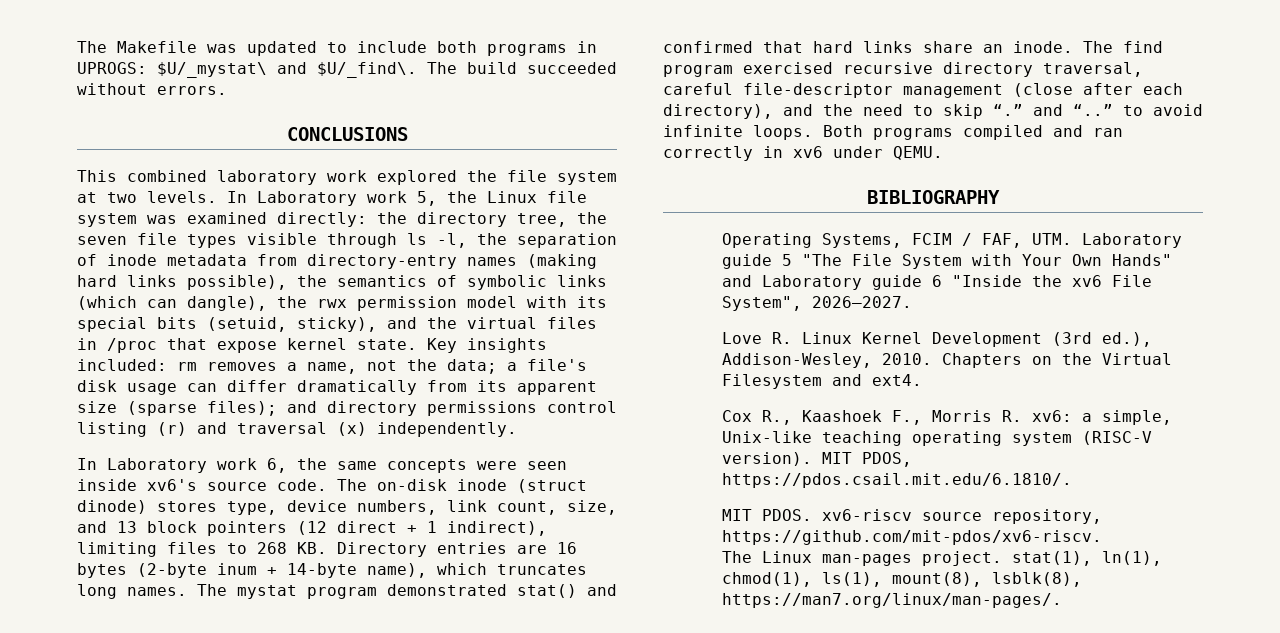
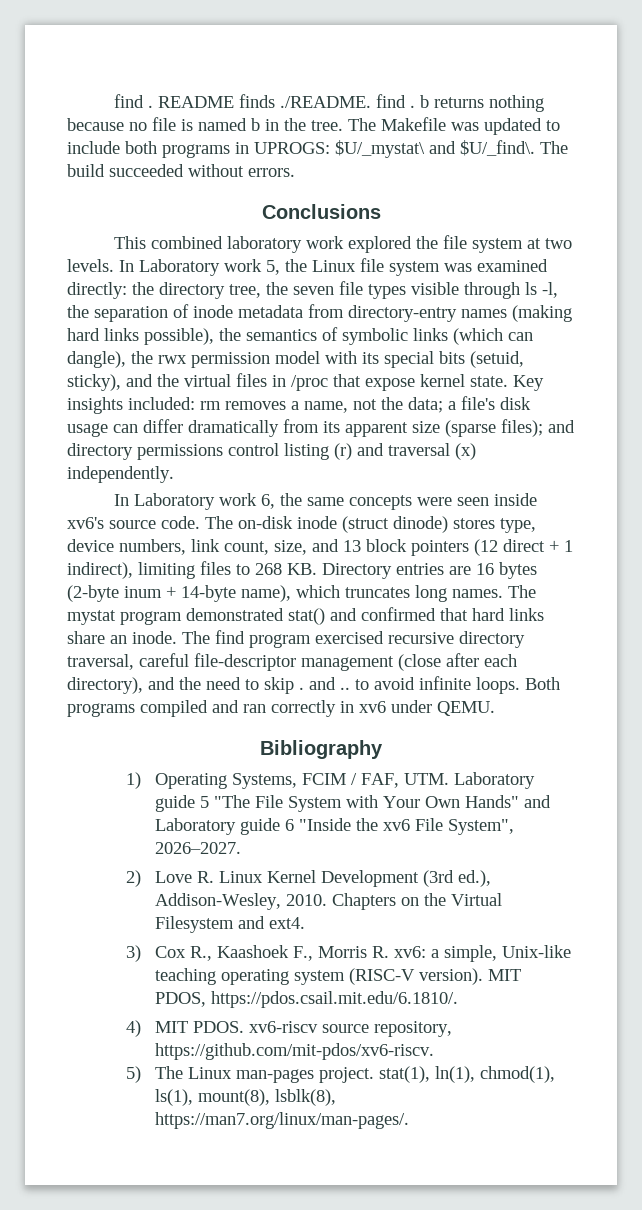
+ find . README finds ./README. find . b returns nothing because no file is named b in the tree.
- CONCLUSIONS
+ Conclusions
- The find program exercised recursive directory traversal, careful file-descriptor management (close after each directory), and the need to skip “.” and “..” to avoid infinite loops.
+ The find program exercised recursive directory traversal, careful file-descriptor management (close after each directory), and the need to skip . and .. to avoid infinite loops.
- BIBLIOGRAPHY
- Operating Systems, FCIM / FAF, UTM. Laboratory guide 5 "The File System with Your Own Hands" and Laboratory guide 6 "Inside the xv6 File System", 2026–2027.
+ Bibliography
+ 1) Operating Systems, FCIM / FAF, UTM. Laboratory guide 5 "The File System with Your Own Hands" and Laboratory guide 6 "Inside the xv6 File System", 2026–2027.
- Love R. Linux Kernel Development (3rd ed.), Addison-Wesley, 2010.
+ 2) Love R. Linux Kernel Development (3rd ed.), Addison-Wesley, 2010.
- Cox R., Kaashoek F., Morris R. xv6: a simple, Unix-like teaching operating system (RISC-V version).
+ 3) Cox R., Kaashoek F., Morris R. xv6: a simple, Unix-like teaching operating system (RISC-V version).
- MIT PDOS. xv6-riscv source repository, https://github.com/mit-pdos/xv6-riscv.
+ 4) MIT PDOS. xv6-riscv source repository, https://github.com/mit-pdos/xv6-riscv.
- The Linux man-pages project. stat(1), ln(1), chmod(1), ls(1), mount(8), lsblk(8), https://man7.org/linux/man-pages/.
+ 5) The Linux man-pages project. stat(1), ln(1), chmod(1), ls(1), mount(8), lsblk(8), https://man7.org/linux/man-pages/.

